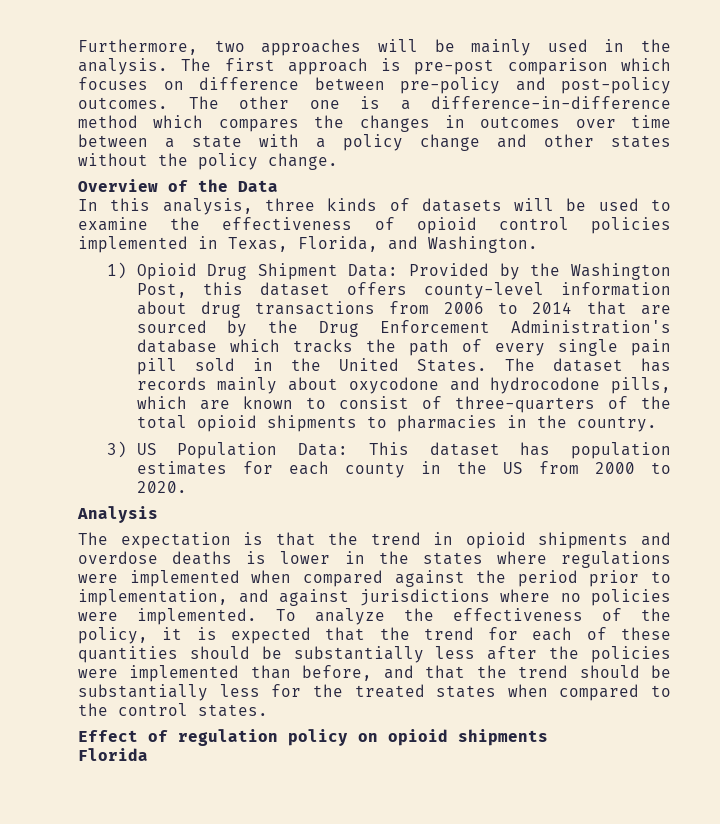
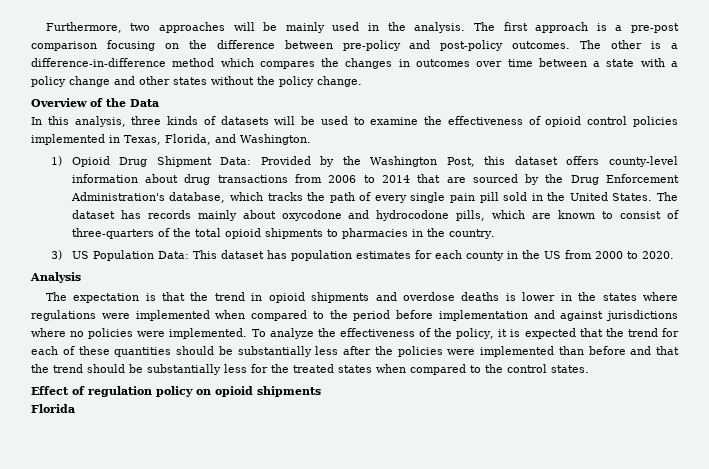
- The first approach is pre-post comparison which focuses on difference between pre-policy and post-policy outcomes.
+ The first approach is a pre-post comparison focusing on the difference between pre-policy and post-policy outcomes.
- The other one is a difference-in-difference method which compares the changes in outcomes over time between a state with a policy change and other states without the policy change.
+ The other is a difference-in-difference method which compares the changes in outcomes over time between a state with a policy change and other states without the policy change.
- 1) Opioid Drug Shipment Data: Provided by the Washington Post, this dataset offers county-level information about drug transactions from 2006 to 2014 that are sourced by the Drug Enforcement Administration's database which tracks the path of every single pain pill sold in the United States.
+ 1) Opioid Drug Shipment Data: Provided by the Washington Post, this dataset offers county-level information about drug transactions from 2006 to 2014 that are sourced by the Drug Enforcement Administration's database, which tracks the path of every single pain pill sold in the United States.
- The expectation is that the trend in opioid shipments and overdose deaths is lower in the states where regulations were implemented when compared against the period prior to implementation, and against jurisdictions where no policies were implemented.
+ The expectation is that the trend in opioid shipments and overdose deaths is lower in the states where regulations were implemented when compared to the period before implementation and against jurisdictions where no policies were implemented.
- To analyze the effectiveness of the policy, it is expected that the trend for each of these quantities should be substantially less after the policies were implemented than before, and that the trend should be substantially less for the treated states when compared to the control states.
+ To analyze the effectiveness of the policy, it is expected that the trend for each of these quantities should be substantially less after the policies were implemented than before and that the trend should be substantially less for the treated states when compared to the control states.

